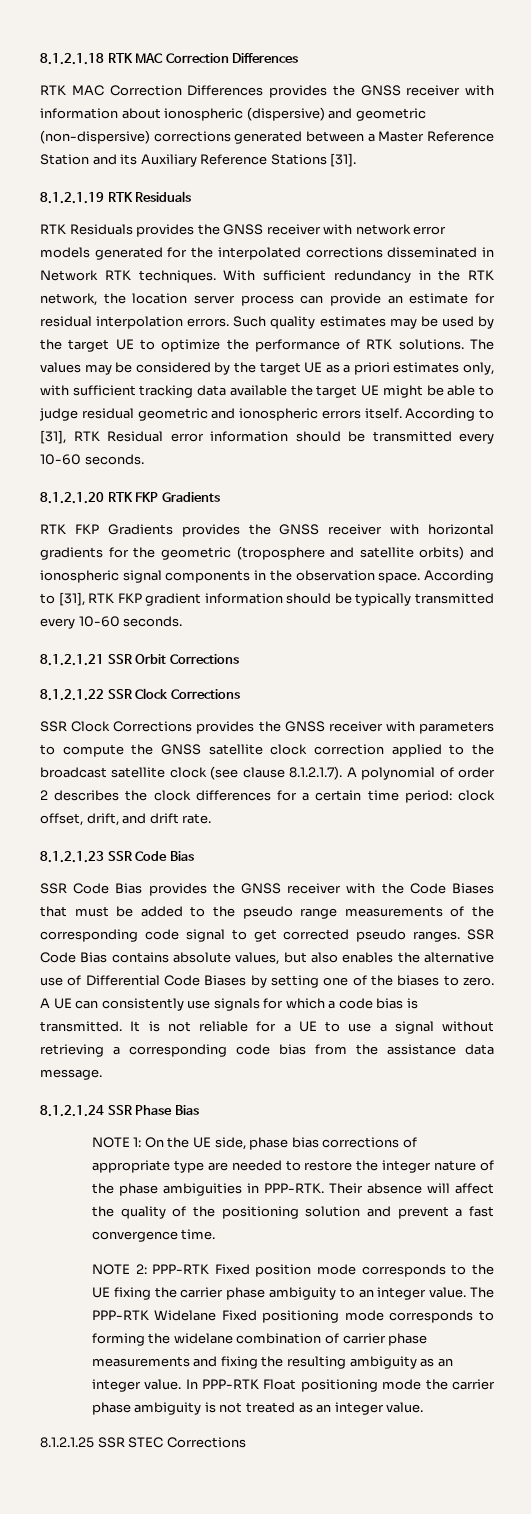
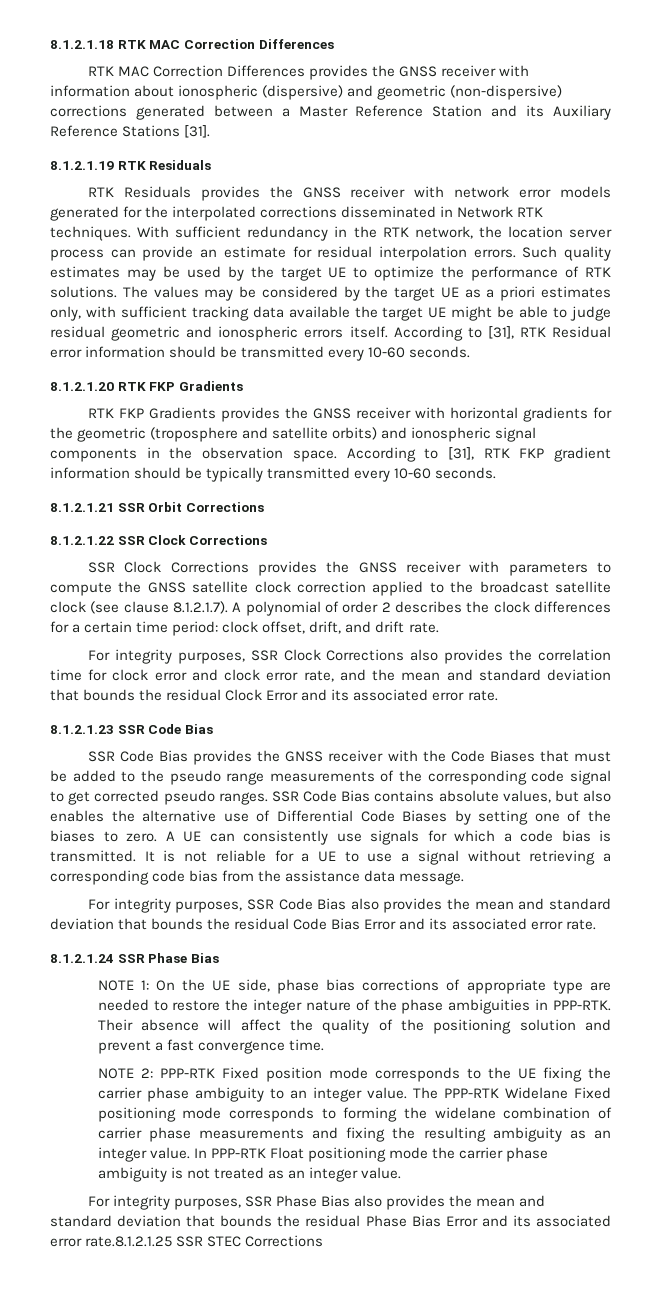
+ For integrity purposes, SSR Clock Corrections also provides the correlation time for clock error and clock error rate, and the mean and standard deviation that bounds the residual Clock Error and its associated error rate.
+ For integrity purposes, SSR Code Bias also provides the mean and standard deviation that bounds the residual Code Bias Error and its associated error rate.
- 8.1.2.1.25 SSR STEC Corrections
+ For integrity purposes, SSR Phase Bias also provides the mean and standard deviation that bounds the residual Phase Bias Error and its associated error rate.8.1.2.1.25 SSR STEC Corrections

